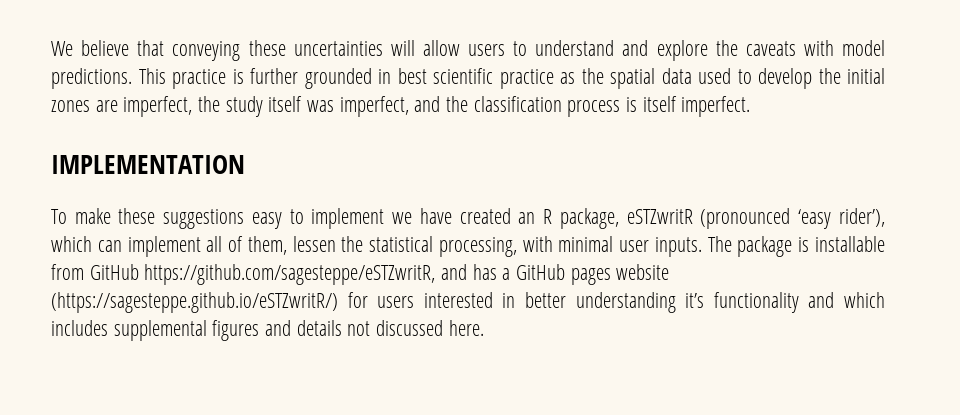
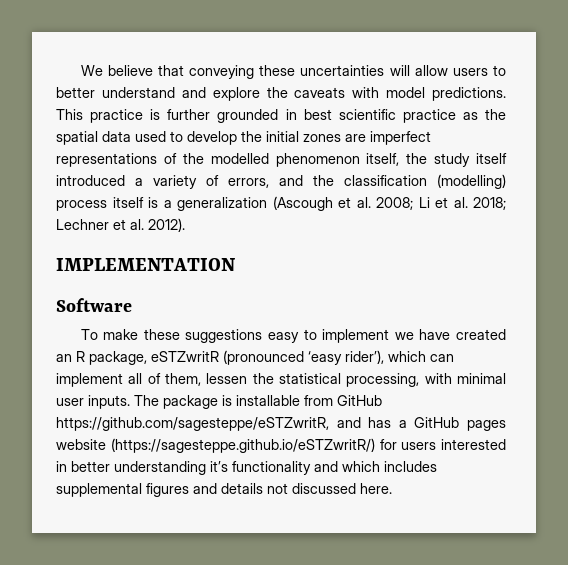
- We believe that conveying these uncertainties will allow users to understand and explore the caveats with model predictions.
+ We believe that conveying these uncertainties will allow users to better understand and explore the caveats with model predictions.
- This practice is further grounded in best scientific practice as the spatial data used to develop the initial zones are imperfect, the study itself was imperfect, and the classification process is itself imperfect.
+ This practice is further grounded in best scientific practice as the spatial data used to develop the initial zones are imperfect representations of the modelled phenomenon itself, the study itself introduced a variety of errors, and the classification (modelling) process itself is a generalization (Ascough et al. 2008; Li et al. 2018; Lechner et al. 2012).
+ Software

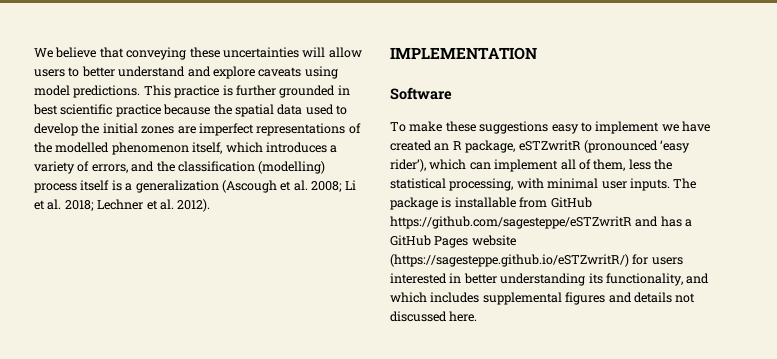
- We believe that conveying these uncertainties will allow users to better understand and explore the caveats with model predictions.
+ We believe that conveying these uncertainties will allow users to better understand and explore caveats using model predictions.
- This practice is further grounded in best scientific practice as the spatial data used to develop the initial zones are imperfect representations of the modelled phenomenon itself, the study itself introduced a variety of errors, and the classification (modelling) process itself is a generalization (Ascough et al. 2008; Li et al. 2018; Lechner et al. 2012).
+ This practice is further grounded in best scientific practice because the spatial data used to develop the initial zones are imperfect representations of the modelled phenomenon itself, which introduces a variety of errors, and the classification (modelling) process itself is a generalization (Ascough et al. 2008; Li et al. 2018; Lechner et al. 2012).
- To make these suggestions easy to implement we have created an R package, eSTZwritR (pronounced ‘easy rider’), which can implement all of them, lessen the statistical processing, with minimal user inputs.
+ To make these suggestions easy to implement we have created an R package, eSTZwritR (pronounced ‘easy rider’), which can implement all of them, less the statistical processing, with minimal user inputs.
- The package is installable from GitHub https://github.com/sagesteppe/eSTZwritR, and has a GitHub pages website (https://sagesteppe.github.io/eSTZwritR/) for users interested in better understanding it’s functionality and which includes supplemental figures and details not discussed here.
+ The package is installable from GitHub https://github.com/sagesteppe/eSTZwritR and has a GitHub Pages website (https://sagesteppe.github.io/eSTZwritR/) for users interested in better understanding its functionality, and which includes supplemental figures and details not discussed here.

